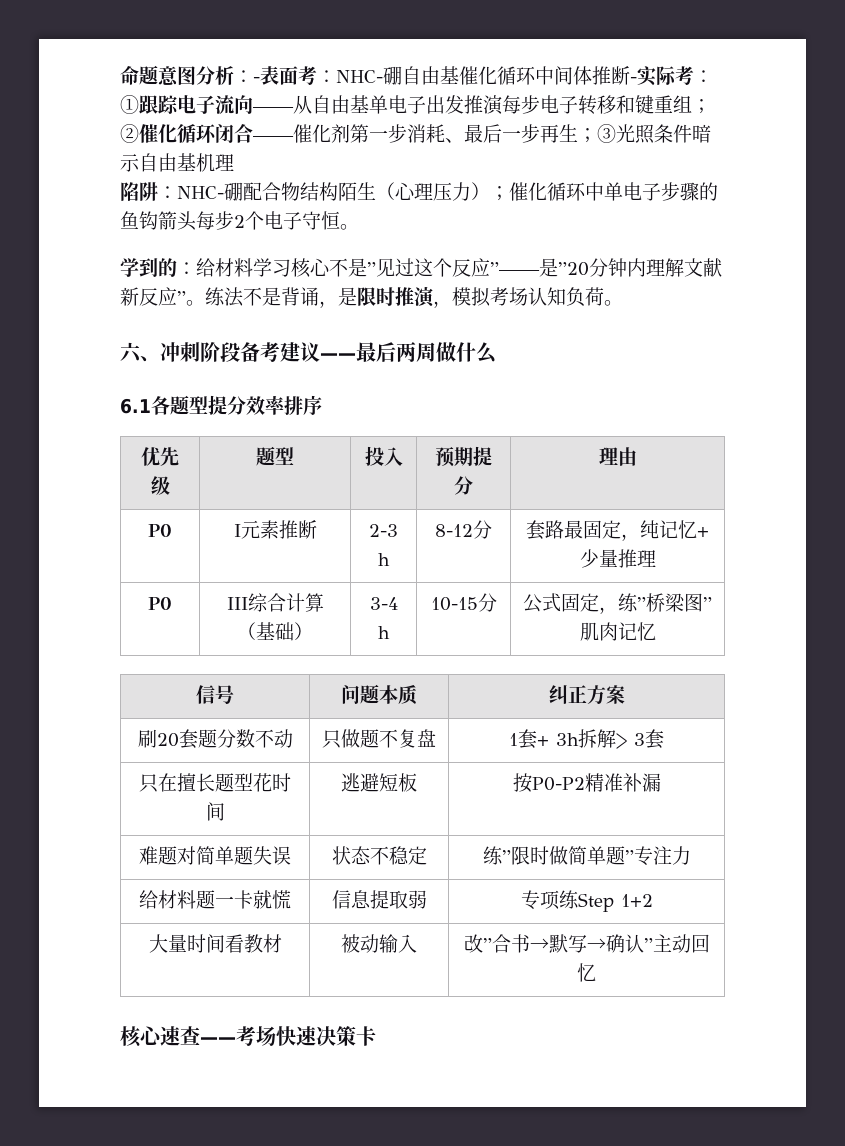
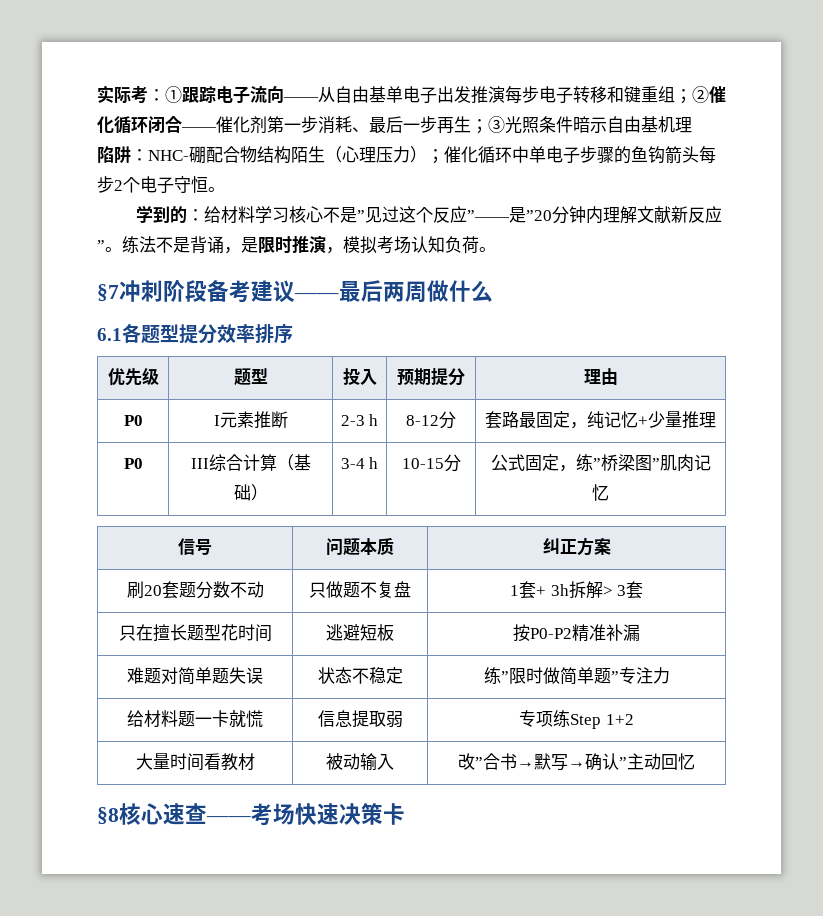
- 命题意图分析：-表面考：NHC-硼自由基催化循环中间体推断-实际考：①跟踪电子流向——从自由基单电子出发推演每步电子转移和键重组；②催化循环闭合——催化剂第一步消耗、最后一步再生；③光照条件暗示自由基机理
+ 实际考：①跟踪电子流向——从自由基单电子出发推演每步电子转移和键重组；②催化循环闭合——催化剂第一步消耗、最后一步再生；③光照条件暗示自由基机理
- 六、冲刺阶段备考建议——最后两周做什么
+ §7冲刺阶段备考建议——最后两周做什么
- 核心速查——考场快速决策卡
+ §8核心速查——考场快速决策卡

